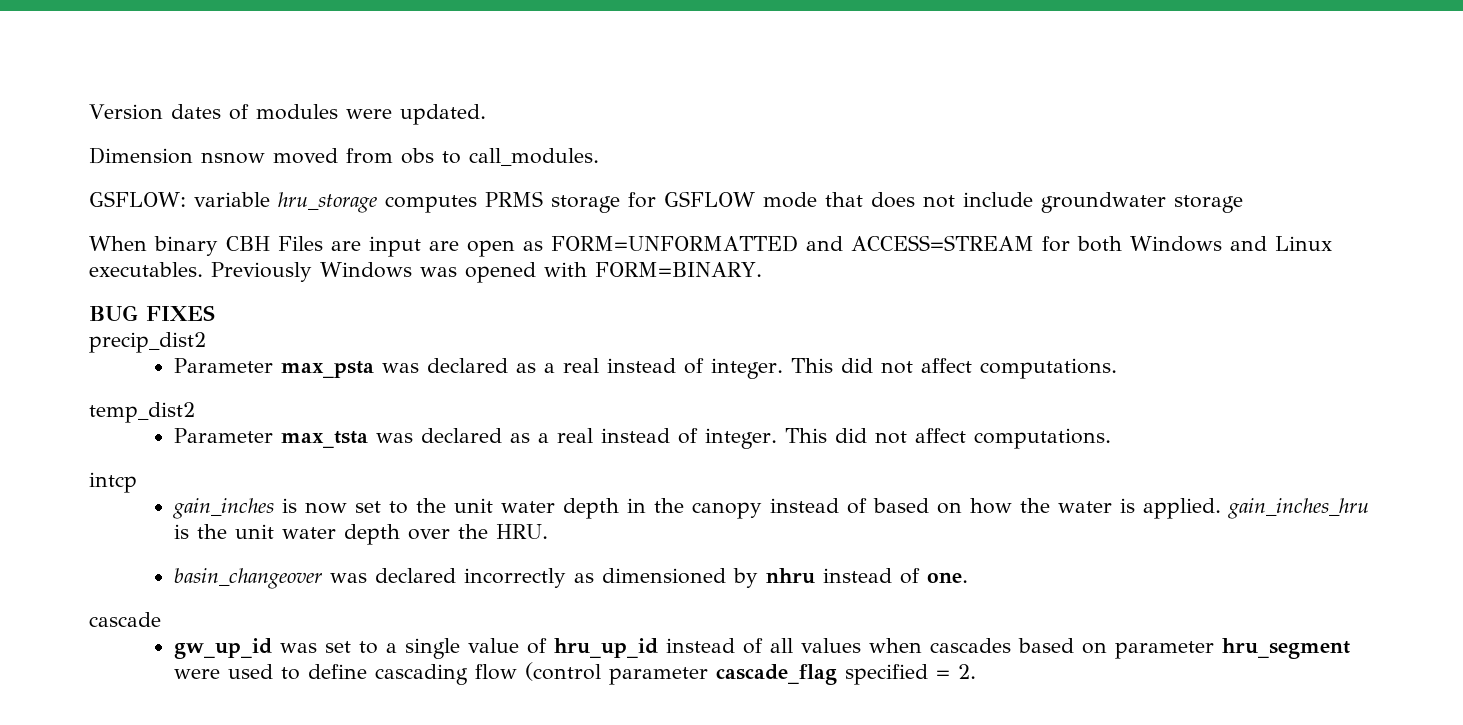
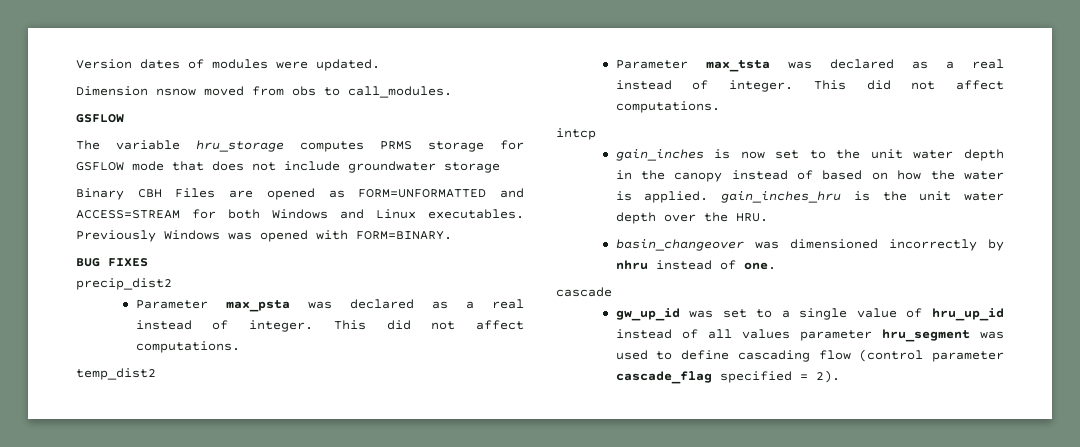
  Dimension nsnow moved from obs to call_modules.
- GSFLOW: variable hru_storage computes PRMS storage for GSFLOW mode that does not include groundwater storage
+ GSFLOW
+ The variable hru_storage computes PRMS storage for GSFLOW mode that does not include groundwater storage
- When binary CBH Files are input are open as FORM=UNFORMATTED and ACCESS=STREAM for both Windows and Linux executables.
+ Binary CBH Files are opened as FORM=UNFORMATTED and ACCESS=STREAM for both Windows and Linux executables.
- basin_changeover was declared incorrectly as dimensioned by nhru instead of one.
+ basin_changeover was dimensioned incorrectly by nhru instead of one.
- gw_up_id was set to a single value of hru_up_id instead of all values when cascades based on parameter hru_segment were used to define cascading flow (control parameter cascade_flag specified = 2.
+ gw_up_id was set to a single value of hru_up_id instead of all values parameter hru_segment was used to define cascading flow (control parameter cascade_flag specified = 2).

